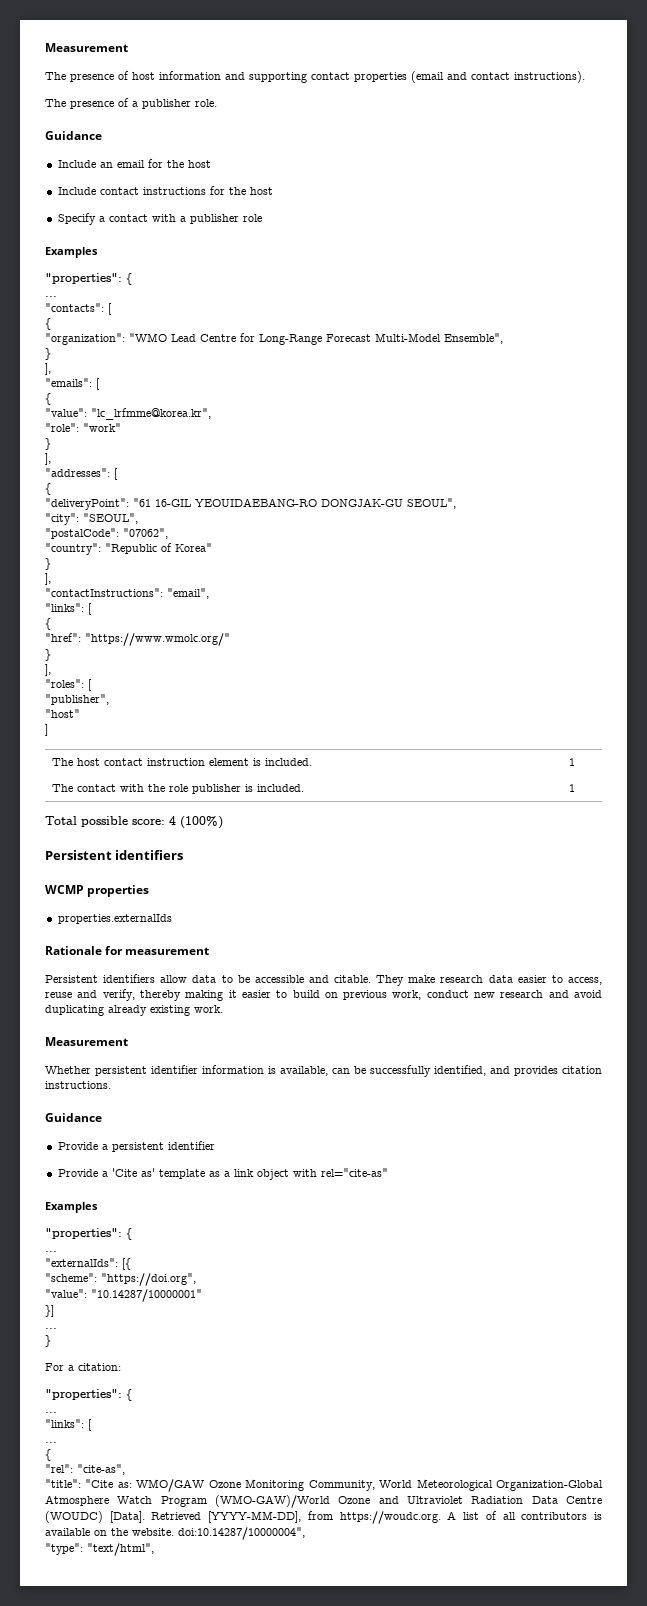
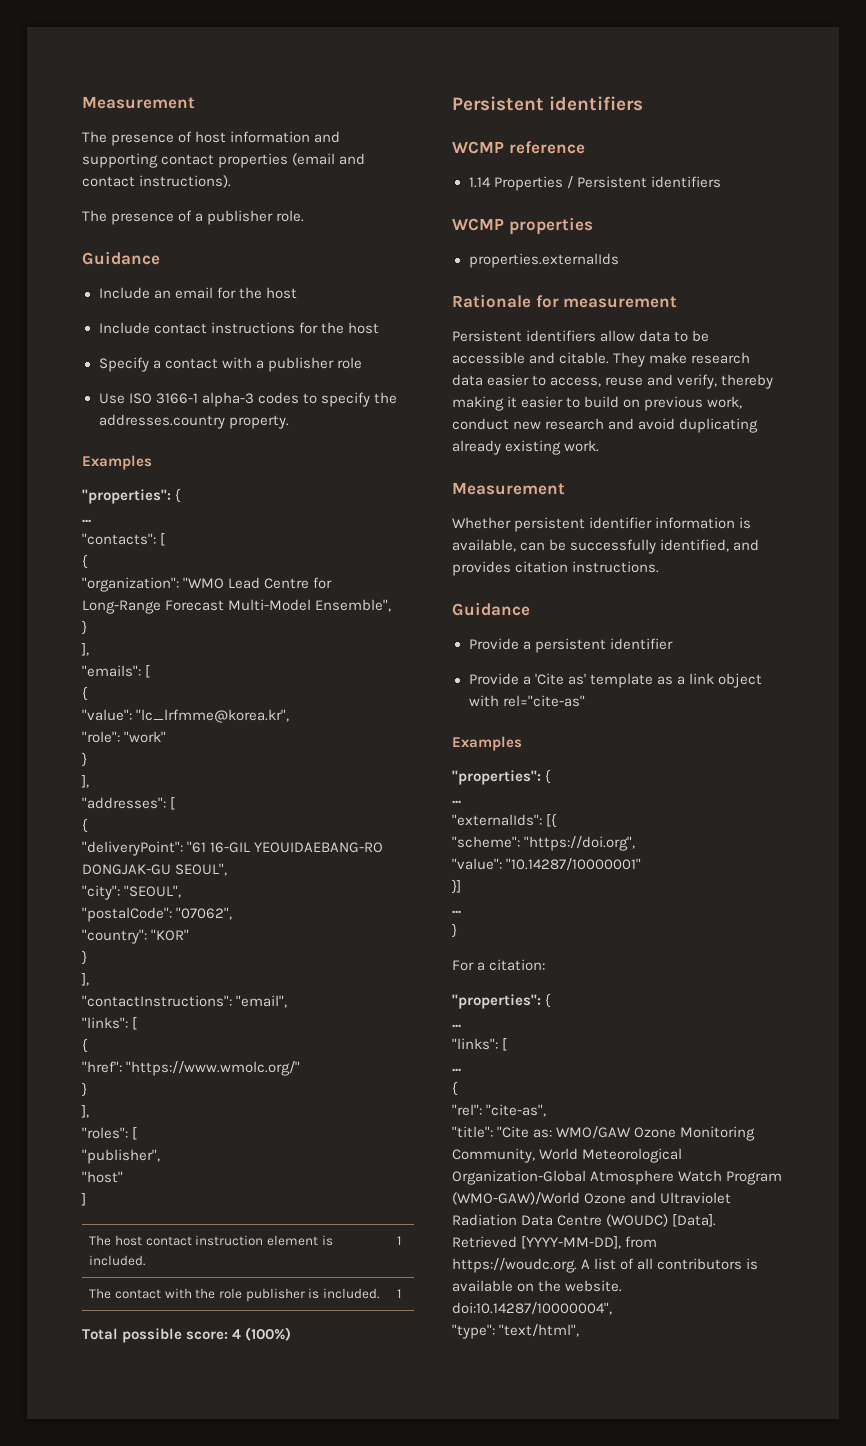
+ Use ISO 3166-1 alpha-3 codes to specify the addresses.country property.
- "country": "Republic of Korea"
+ "country": "KOR"
+ WCMP reference
+ 1.14 Properties / Persistent identifiers

